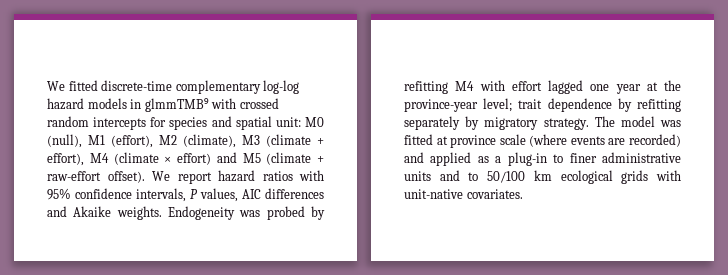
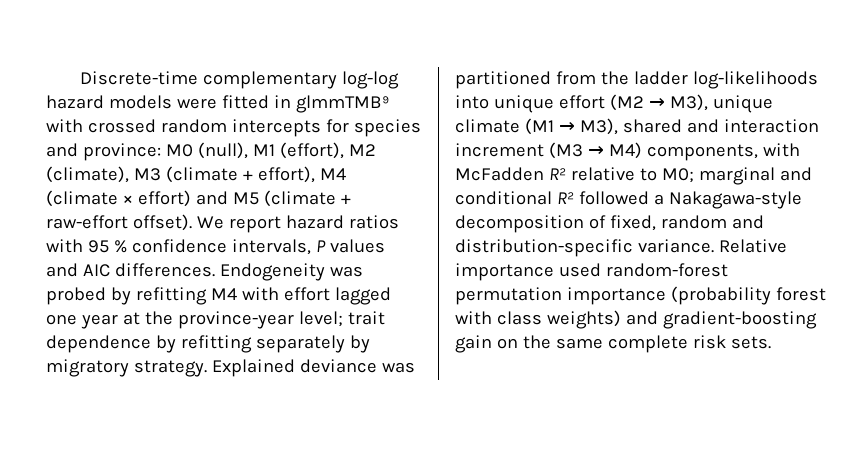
- We fitted discrete-time complementary log-log hazard models in glmmTMB⁹ with crossed random intercepts for species and spatial unit: M0 (null), M1 (effort), M2 (climate), M3 (climate + effort), M4 (climate × effort) and M5 (climate + raw-effort offset).
+ Discrete-time complementary log-log hazard models were fitted in glmmTMB⁹ with crossed random intercepts for species and province: M0 (null), M1 (effort), M2 (climate), M3 (climate + effort), M4 (climate × effort) and M5 (climate + raw-effort offset).
- We report hazard ratios with 95% confidence intervals, P values, AIC differences and Akaike weights.
+ We report hazard ratios with 95 % confidence intervals, P values and AIC differences.
- The model was fitted at province scale (where events are recorded) and applied as a plug-in to finer administrative units and to 50/100 km ecological grids with unit-native covariates.
+ Explained deviance was partitioned from the ladder log-likelihoods into unique effort (M2 → M3), unique climate (M1 → M3), shared and interaction increment (M3 → M4) components, with McFadden R² relative to M0; marginal and conditional R² followed a Nakagawa-style decomposition of fixed, random and distribution-specific variance. Relative importance used random-forest permutation importance (probability forest with class weights) and gradient-boosting gain on the same complete risk sets.

